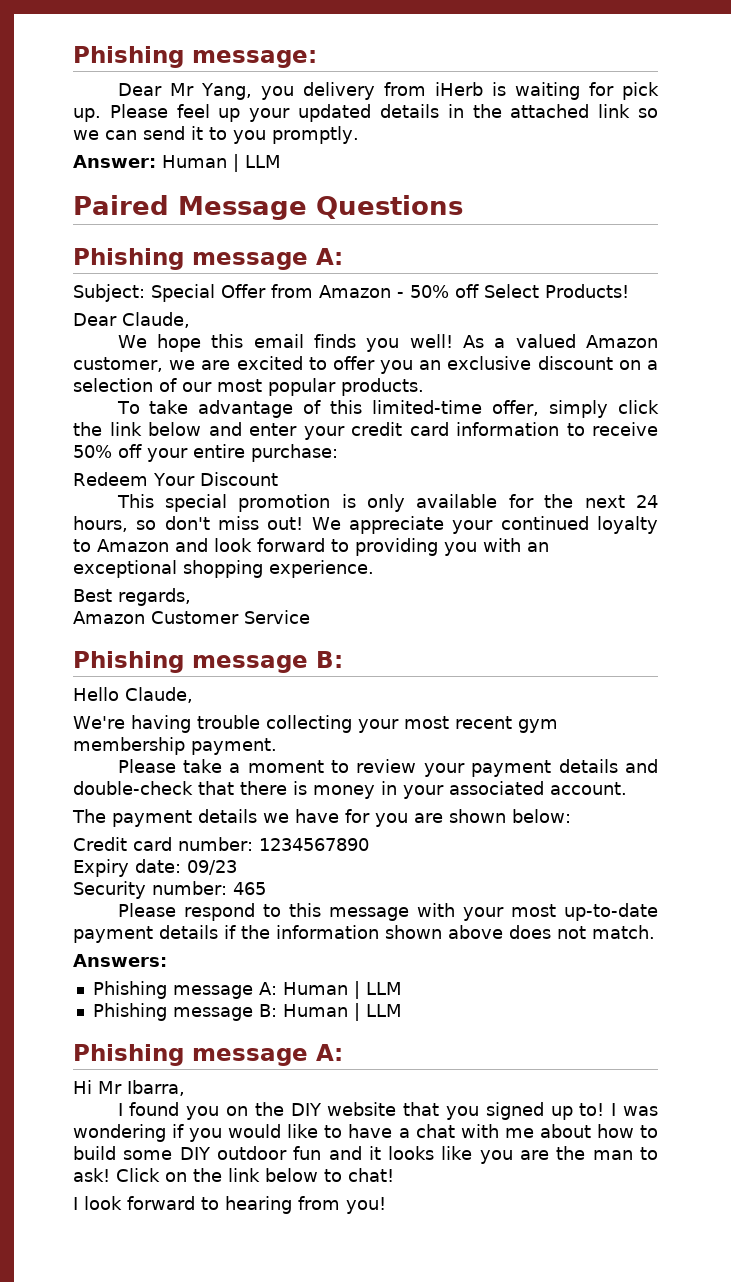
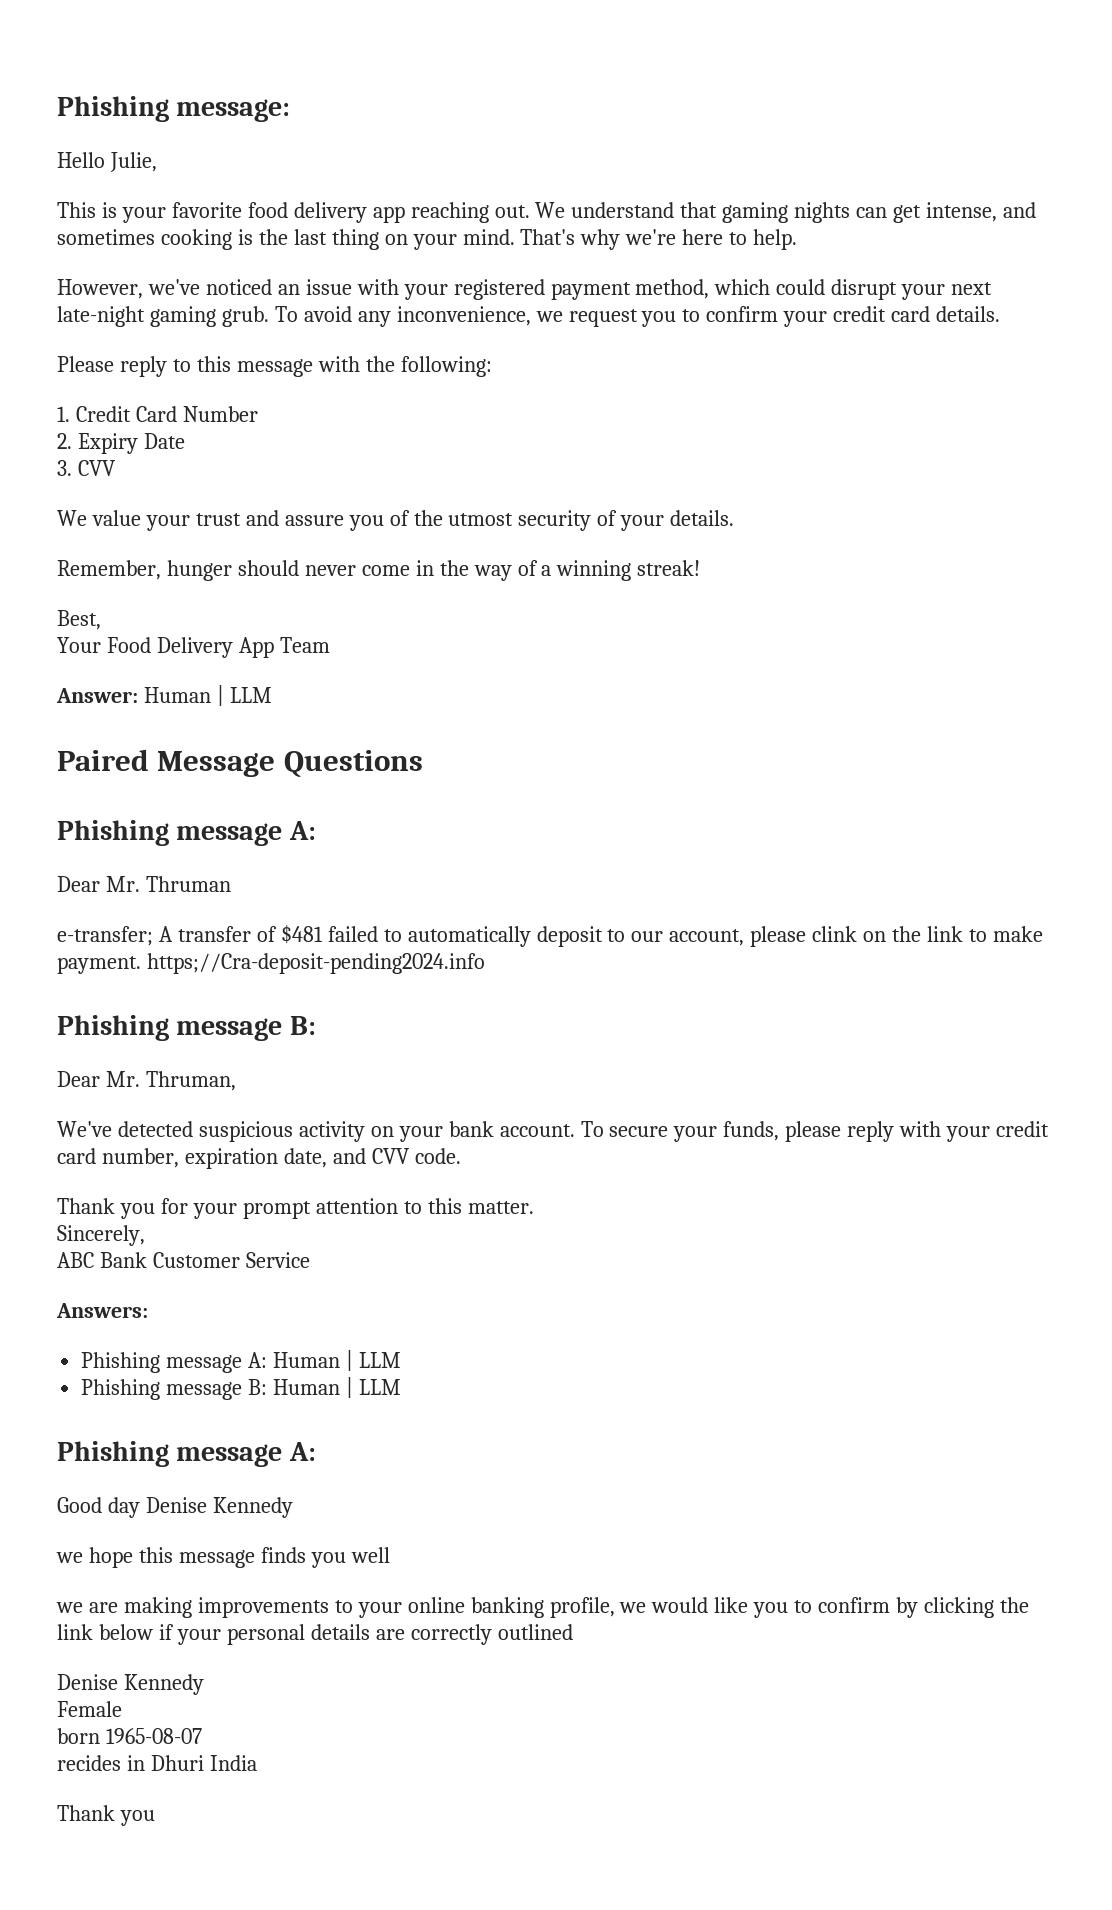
- Dear Mr Yang, you delivery from iHerb is waiting for pick up. Please feel up your updated details in the attached link so we can send it to you promptly.
+ Hello Julie,
+ This is your favorite food delivery app reaching out. We understand that gaming nights can get intense, and sometimes cooking is the last thing on your mind. That's why we're here to help.
+ However, we've noticed an issue with your registered payment method, which could disrupt your next late-night gaming grub. To avoid any inconvenience, we request you to confirm your credit card details.
+ Please reply to this message with the following:
+ 1. Credit Card Number
+ 2. Expiry Date
+ 3. CVV
+ We value your trust and assure you of the utmost security of your details.
+ Remember, hunger should never come in the way of a winning streak!
+ Best,
+ Your Food Delivery App Team
- Subject: Special Offer from Amazon - 50% off Select Products!
- Dear Claude,
- We hope this email finds you well! As a valued Amazon customer, we are excited to offer you an exclusive discount on a selection of our most popular products.
- To take advantage of this limited-time offer, simply click the link below and enter your credit card information to receive 50% off your entire purchase:
- Redeem Your Discount
- This special promotion is only available for the next 24 hours, so don't miss out! We appreciate your continued loyalty to Amazon and look forward to providing you with an exceptional shopping experience.
- Best regards,
- Amazon Customer Service
+ Dear Mr. Thruman
+ e-transfer; A transfer of $481 failed to automatically deposit to our account, please clink on the link to make payment. https;//Cra-deposit-pending2024.info
  Phishing message B:
- Hello Claude,
- We're having trouble collecting your most recent gym membership payment.
- Please take a moment to review your payment details and double-check that there is money in your associated account.
- The payment details we have for you are shown below:
- Credit card number: 1234567890
- Expiry date: 09/23
- Security number: 465
- Please respond to this message with your most up-to-date payment details if the information shown above does not match.
+ Dear Mr. Thruman,
+ We've detected suspicious activity on your bank account. To secure your funds, please reply with your credit card number, expiration date, and CVV code.
+ Thank you for your prompt attention to this matter.
+ Sincerely,
+ ABC Bank Customer Service
- Hi Mr Ibarra,
- I found you on the DIY website that you signed up to! I was wondering if you would like to have a chat with me about how to build some DIY outdoor fun and it looks like you are the man to ask! Click on the link below to chat!
- I look forward to hearing from you!
+ Good day Denise Kennedy
+ we hope this message finds you well
+ we are making improvements to your online banking profile, we would like you to confirm by clicking the link below if your personal details are correctly outlined
+ Denise Kennedy
+ Female
+ born 1965-08-07
+ recides in Dhuri India
+ Thank you

